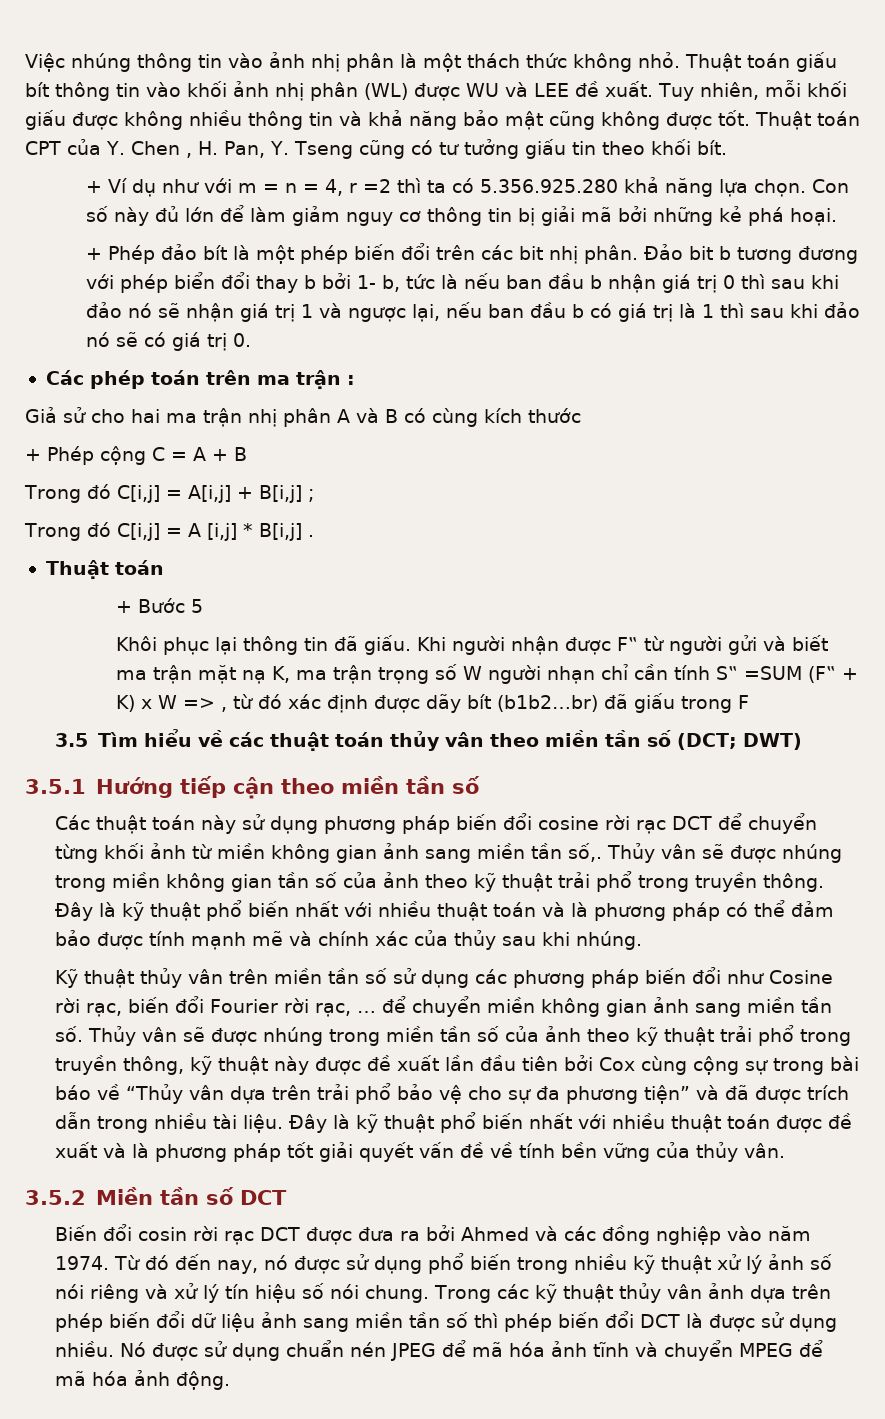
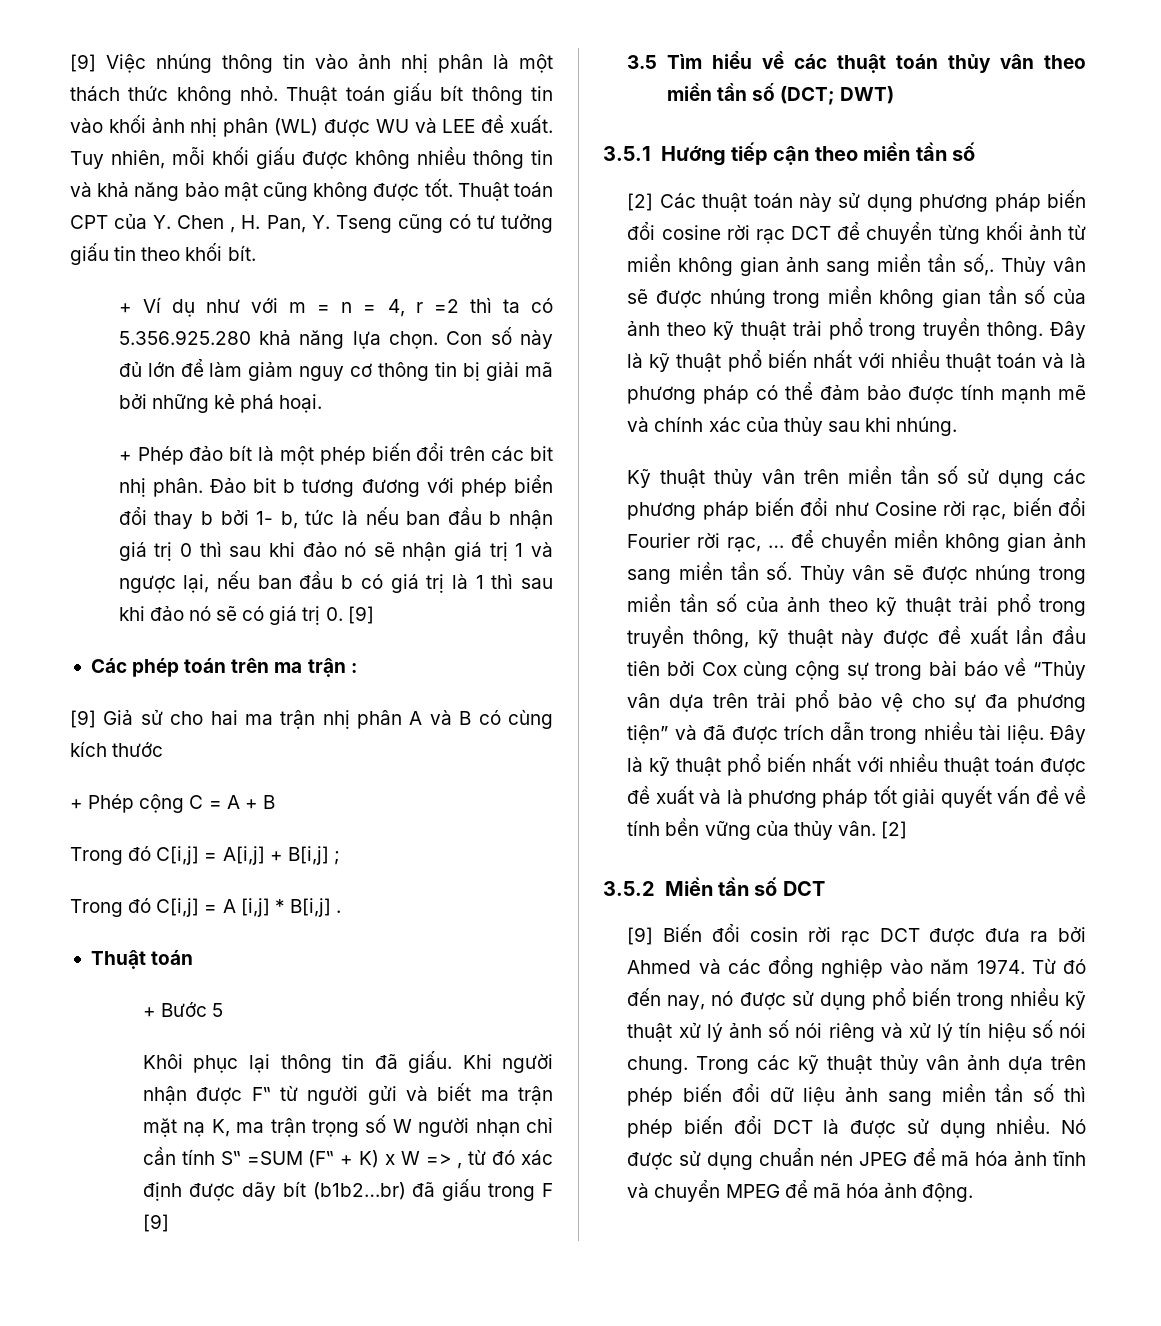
- Việc nhúng thông tin vào ảnh nhị phân là một thách thức không nhỏ.
+ [9] Việc nhúng thông tin vào ảnh nhị phân là một thách thức không nhỏ.
- Đảo bit b tương đương với phép biển đổi thay b bởi 1- b, tức là nếu ban đầu b nhận giá trị 0 thì sau khi đảo nó sẽ nhận giá trị 1 và ngược lại, nếu ban đầu b có giá trị là 1 thì sau khi đảo nó sẽ có giá trị 0.
+ Đảo bit b tương đương với phép biển đổi thay b bởi 1- b, tức là nếu ban đầu b nhận giá trị 0 thì sau khi đảo nó sẽ nhận giá trị 1 và ngược lại, nếu ban đầu b có giá trị là 1 thì sau khi đảo nó sẽ có giá trị 0. [9]
- Giả sử cho hai ma trận nhị phân A và B có cùng kích thước
+ [9] Giả sử cho hai ma trận nhị phân A và B có cùng kích thước
- Khi người nhận được F‟ từ người gửi và biết ma trận mặt nạ K, ma trận trọng số W người nhạn chỉ cần tính S‟ =SUM (F‟ + K) x W => , từ đó xác định được dãy bít (b1b2…br) đã giấu trong F
+ Khi người nhận được F‟ từ người gửi và biết ma trận mặt nạ K, ma trận trọng số W người nhạn chỉ cần tính S‟ =SUM (F‟ + K) x W => , từ đó xác định được dãy bít (b1b2…br) đã giấu trong F [9]
- Các thuật toán này sử dụng phương pháp biến đổi cosine rời rạc DCT để chuyển từng khối ảnh từ miền không gian ảnh sang miền tần số,.
+ [2] Các thuật toán này sử dụng phương pháp biến đổi cosine rời rạc DCT để chuyển từng khối ảnh từ miền không gian ảnh sang miền tần số,.
- Đây là kỹ thuật phổ biến nhất với nhiều thuật toán được đề xuất và là phương pháp tốt giải quyết vấn đề về tính bền vững của thủy vân.
+ Đây là kỹ thuật phổ biến nhất với nhiều thuật toán được đề xuất và là phương pháp tốt giải quyết vấn đề về tính bền vững của thủy vân. [2]
- Biến đổi cosin rời rạc DCT được đưa ra bởi Ahmed và các đồng nghiệp vào năm 1974.
+ [9] Biến đổi cosin rời rạc DCT được đưa ra bởi Ahmed và các đồng nghiệp vào năm 1974.

